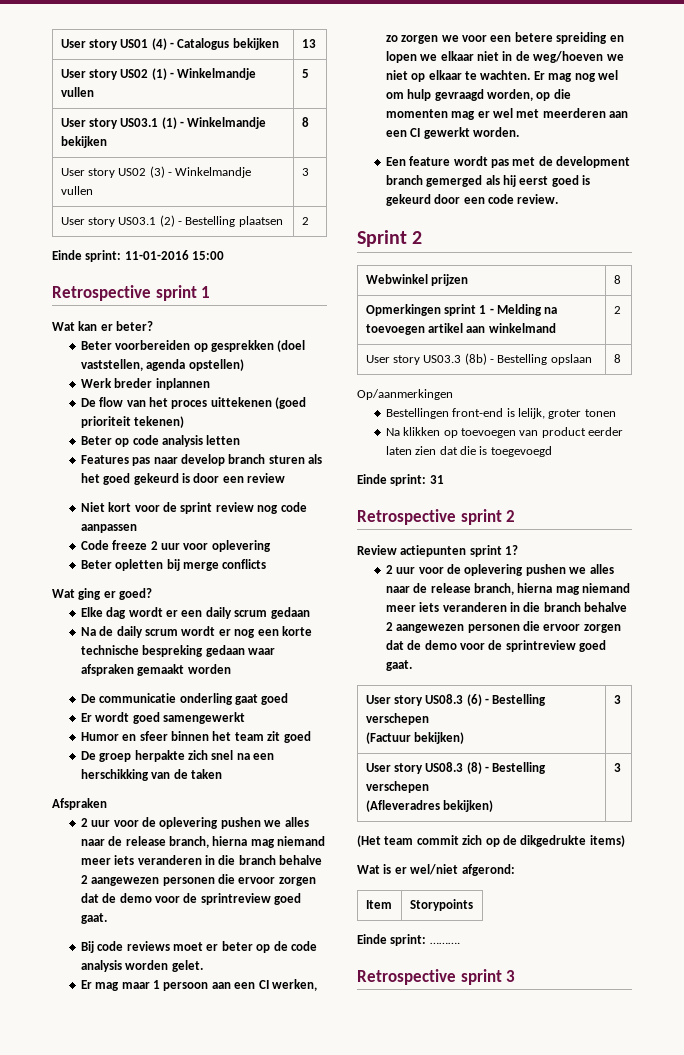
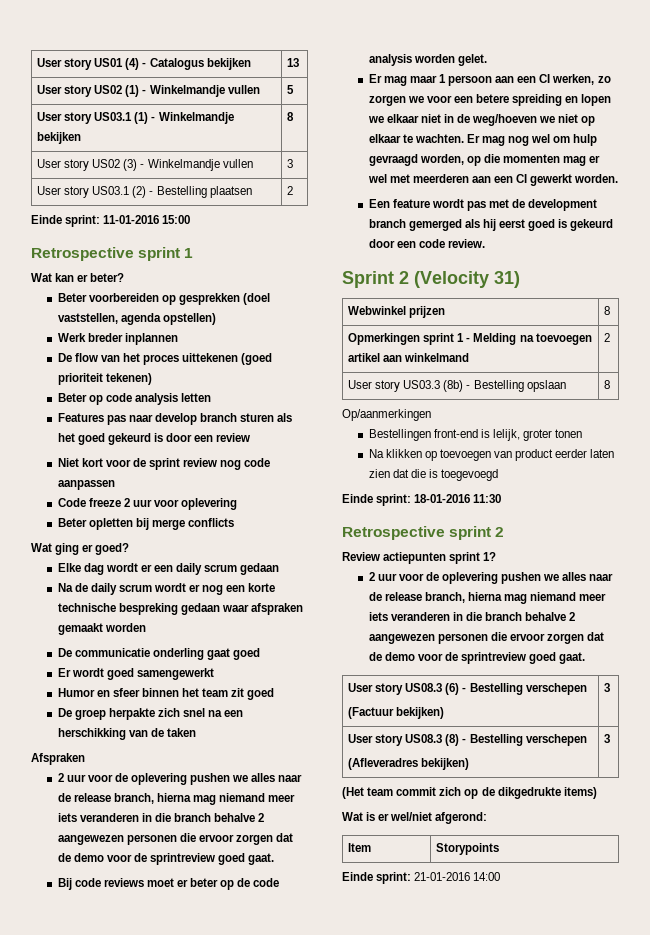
- Sprint 2
+ Sprint 2 (Velocity 31)
- Einde sprint: 31
+ Einde sprint: 18-01-2016 11:30
- Einde sprint: ……….
- Retrospective sprint 3
+ Einde sprint: 21-01-2016 14:00

